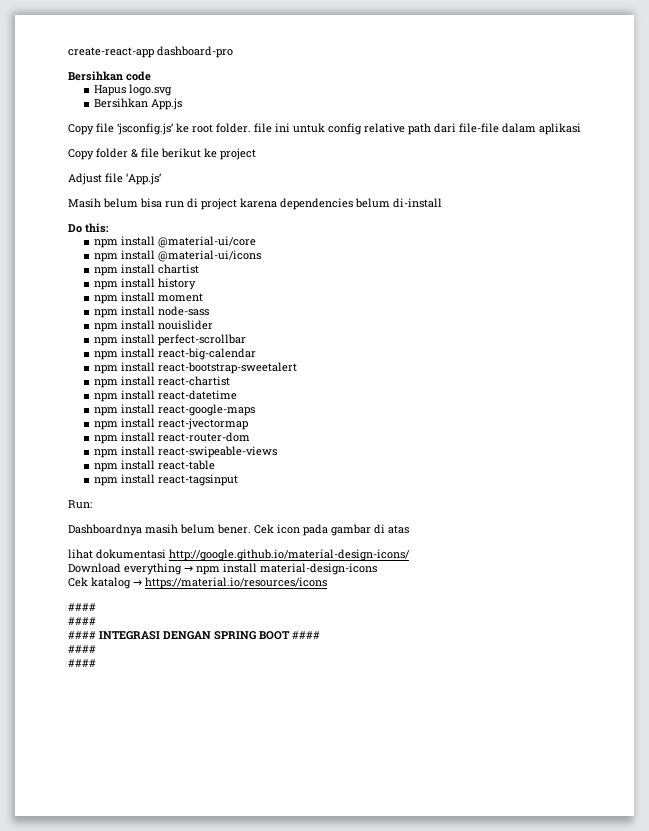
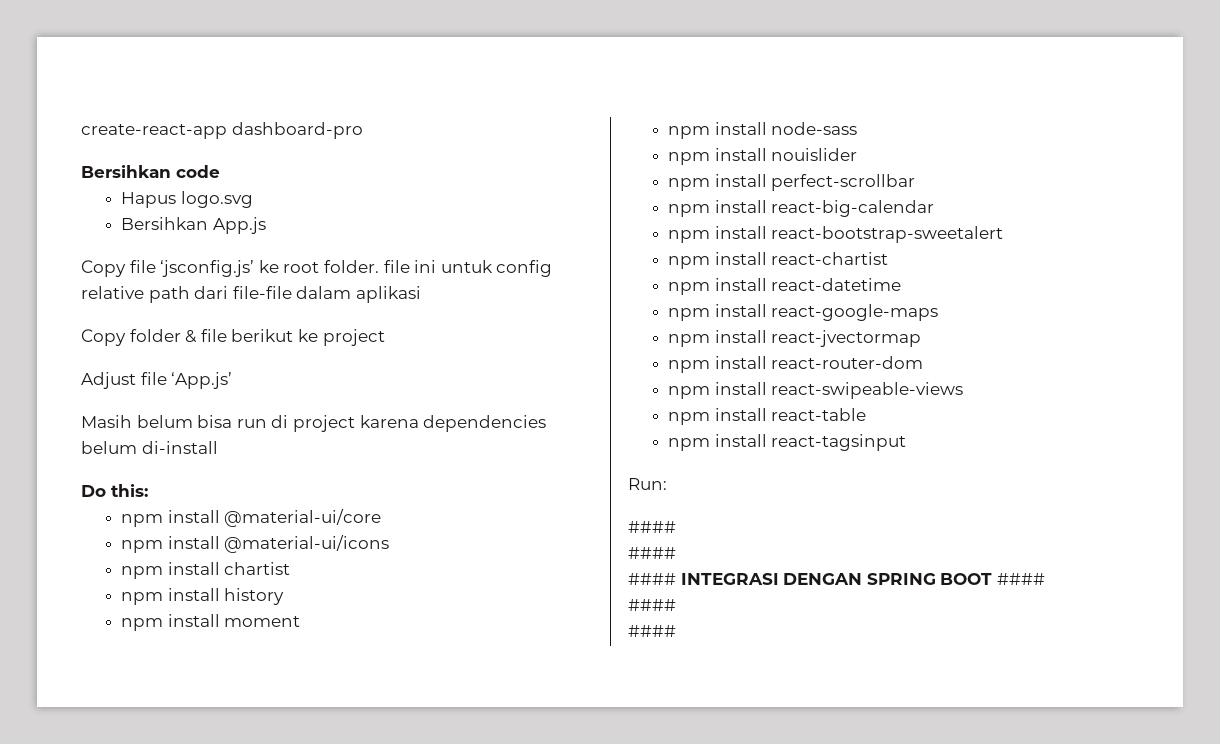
- Dashboardnya masih belum bener. Cek icon pada gambar di atas
- lihat dokumentasi http://google.github.io/material-design-icons/
- Download everything → npm install material-design-icons
- Cek katalog → https://material.io/resources/icons

